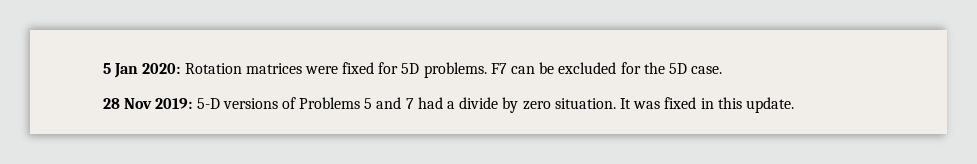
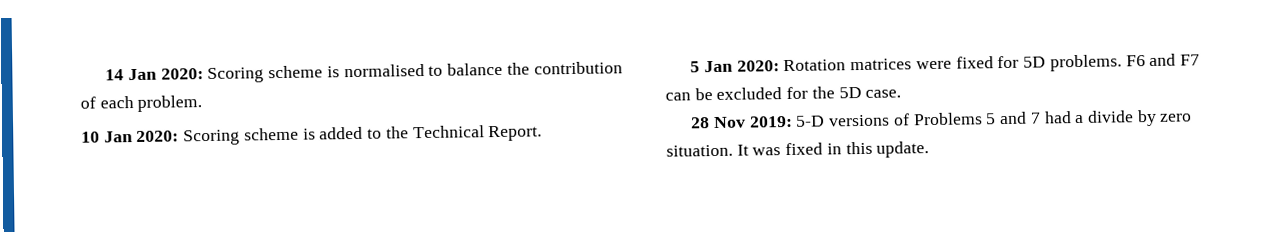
+ 14 Jan 2020: Scoring scheme is normalised to balance the contribution of each problem.
+ 10 Jan 2020: Scoring scheme is added to the Technical Report.
- F7 can be excluded for the 5D case.
+ F6 and F7 can be excluded for the 5D case.

